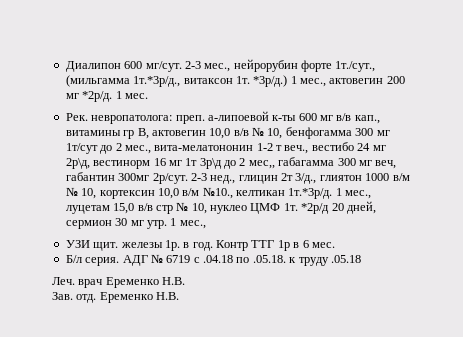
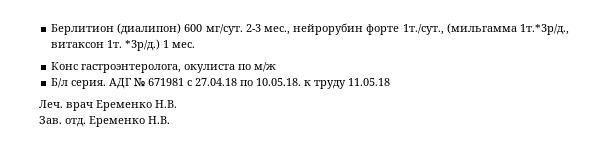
- Диалипон 600 мг/сут.
+ Берлитион (диалипон) 600 мг/сут.
- 1 мес., актовегин 200 мг *2р/д. 1 мес.
- Рек. невропатолога: преп. а-липоевой к-ты 600 мг в/в кап., витамины гр В, актовегин 10,0 в/в № 10, бенфогамма 300 мг 1т/сут до 2 мес., вита-мелатононин 1-2 т веч., вестибо 24 мг 2р\д, вестинорм 16 мг 1т 3р\д до 2 мес,, габагамма 300 мг веч, габантин 300мг 2р/сут. 2-3 нед., глицин 2т 3/д., глиятон 1000 в/м № 10, кортексин 10,0 в/м №10., келтикан 1т.*3р/д. 1 мес., луцетам 15,0 в/в стр № 10, нуклео ЦМФ 1т. *2р/д 20 дней, сермион 30 мг утр. 1 мес.,
- УЗИ щит. железы 1р. в год. Контр ТТГ 1р в 6 мес.
+ 1 мес.
+ Конс гастроэнтеролога, окулиста по м/ж
- АДГ № 6719 с .04.18 по .05.18. к труду .05.18
+ АДГ № 671981 с 27.04.18 по 10.05.18. к труду 11.05.18

